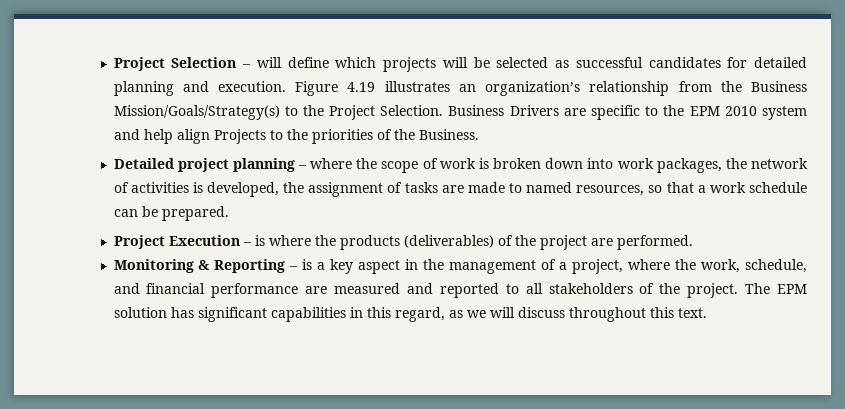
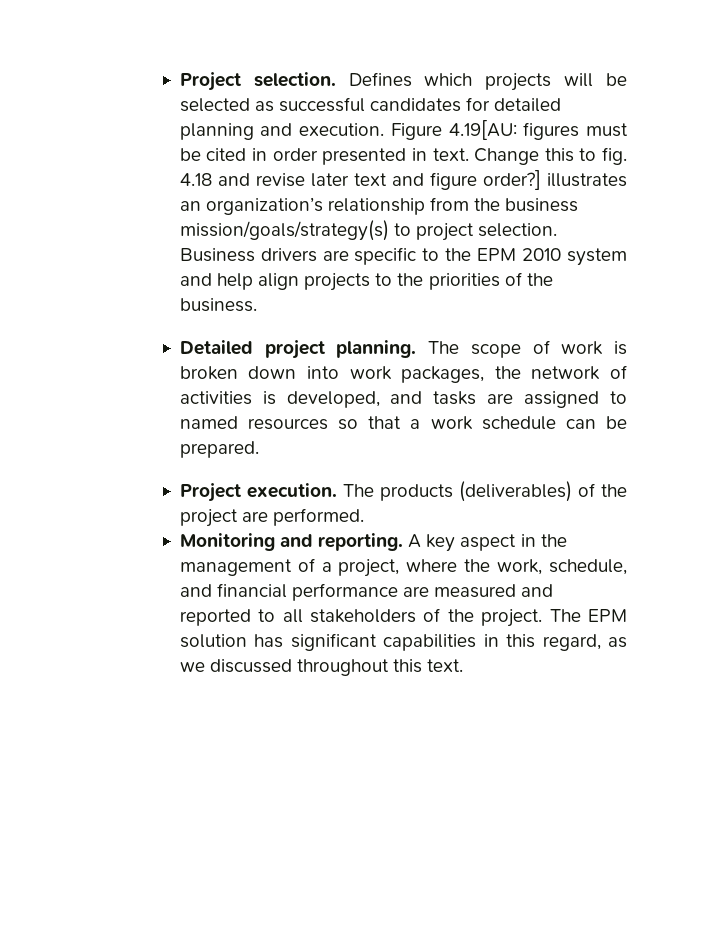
- Project Selection – will define which projects will be selected as successful candidates for detailed planning and execution.
+ Project selection. Defines which projects will be selected as successful candidates for detailed planning and execution.
- Figure 4.19 illustrates an organization’s relationship from the Business Mission/Goals/Strategy(s) to the Project Selection. Business Drivers are specific to the EPM 2010 system and help align Projects to the priorities of the Business.
+ Figure 4.19[AU: figures must be cited in order presented in text. Change this to fig. 4.18 and revise later text and figure order?] illustrates an organization’s relationship from the business mission/goals/strategy(s) to project selection. Business drivers are specific to the EPM 2010 system and help align projects to the priorities of the business.
- Detailed project planning – where the scope of work is broken down into work packages, the network of activities is developed, the assignment of tasks are made to named resources, so that a work schedule can be prepared.
+ Detailed project planning. The scope of work is broken down into work packages, the network of activities is developed, and tasks are assigned to named resources so that a work schedule can be prepared.
- Project Execution – is where the products (deliverables) of the project are performed.
+ Project execution. The products (deliverables) of the project are performed.
- Monitoring & Reporting – is a key aspect in the management of a project, where the work, schedule, and financial performance are measured and reported to all stakeholders of the project.
+ Monitoring and reporting. A key aspect in the management of a project, where the work, schedule, and financial performance are measured and reported to all stakeholders of the project.
- The EPM solution has significant capabilities in this regard, as we will discuss throughout this text.
+ The EPM solution has significant capabilities in this regard, as we discussed throughout this text.

